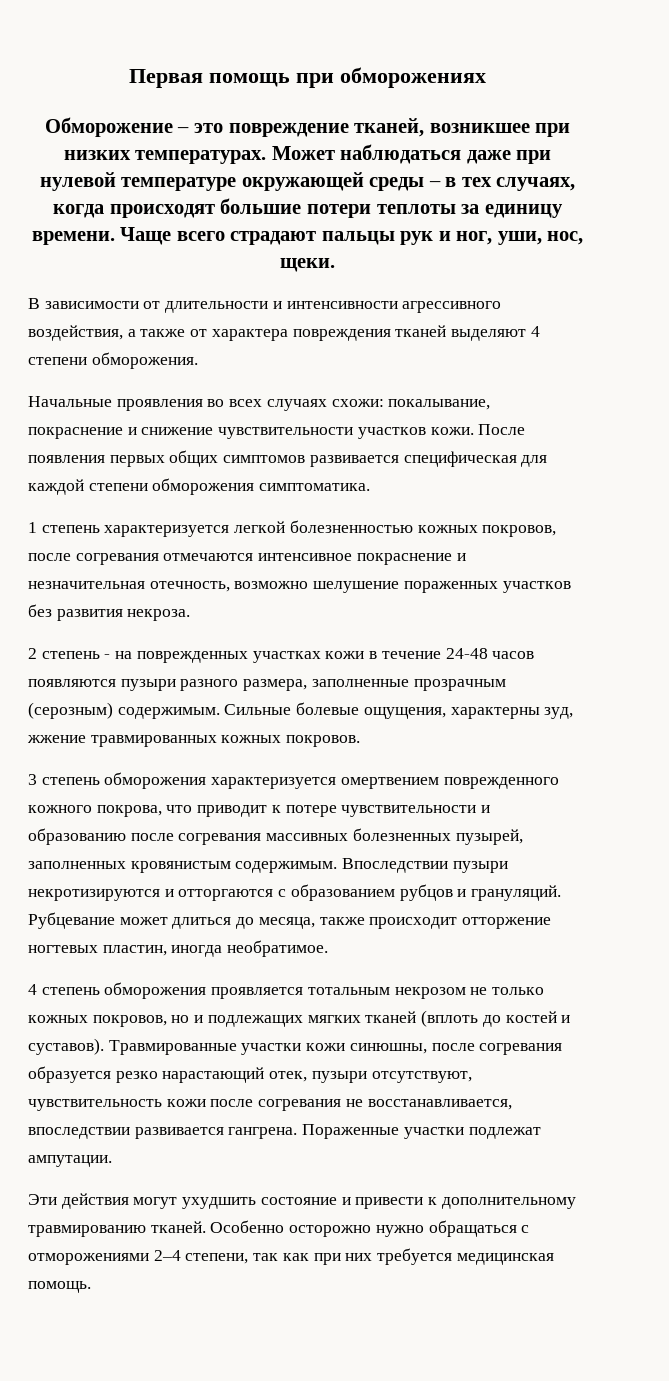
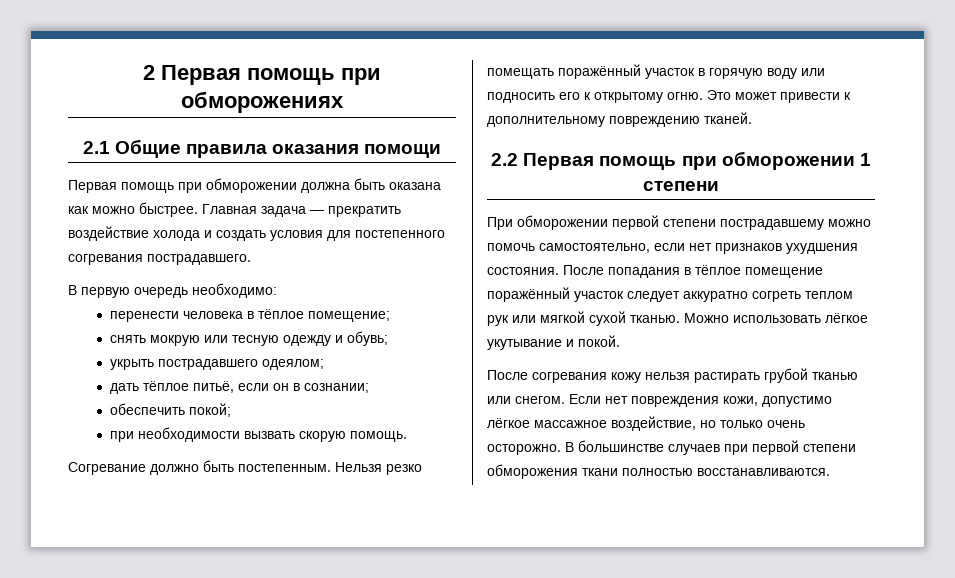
- Первая помощь при обморожениях
+ 2 Первая помощь при обморожениях
- Обморожение – это повреждение тканей, возникшее при низких температурах. Может наблюдаться даже при нулевой температуре окружающей среды – в тех случаях, когда происходят большие потери теплоты за единицу времени. Чаще всего страдают пальцы рук и ног, уши, нос, щеки.
- В зависимости от длительности и интенсивности агрессивного воздействия, а также от характера повреждения тканей выделяют 4 степени обморожения.
- Начальные проявления во всех случаях схожи: покалывание, покраснение и снижение чувствительности участков кожи. После появления первых общих симптомов развивается специфическая для каждой степени обморожения симптоматика.
- 1 степень характеризуется легкой болезненностью кожных покровов, после согревания отмечаются интенсивное покраснение и незначительная отечность, возможно шелушение пораженных участков без развития некроза.
- 2 степень - на поврежденных участках кожи в течение 24-48 часов появляются пузыри разного размера, заполненные прозрачным (серозным) содержимым. Сильные болевые ощущения, характерны зуд, жжение травмированных кожных покровов.
- 3 степень обморожения характеризуется омертвением поврежденного кожного покрова, что приводит к потере чувствительности и образованию после согревания массивных болезненных пузырей, заполненных кровянистым содержимым. Впоследствии пузыри некротизируются и отторгаются с образованием рубцов и грануляций. Рубцевание может длиться до месяца, также происходит отторжение ногтевых пластин, иногда необратимое.
- 4 степень обморожения проявляется тотальным некрозом не только кожных покровов, но и подлежащих мягких тканей (вплоть до костей и суставов). Травмированные участки кожи синюшны, после согревания образуется резко нарастающий отек, пузыри отсутствуют, чувствительность кожи после согревания не восстанавливается, впоследствии развивается гангрена. Пораженные участки подлежат ампутации.
- Эти действия могут ухудшить состояние и привести к дополнительному травмированию тканей. Особенно осторожно нужно обращаться с отморожениями 2–4 степени, так как при них требуется медицинская помощь.
+ 2.1 Общие правила оказания помощи
+ Первая помощь при обморожении должна быть оказана как можно быстрее. Главная задача — прекратить воздействие холода и создать условия для постепенного согревания пострадавшего.
+ В первую очередь необходимо:
+ перенести человека в тёплое помещение;
+ снять мокрую или тесную одежду и обувь;
+ укрыть пострадавшего одеялом;
+ дать тёплое питьё, если он в сознании;
+ обеспечить покой;
+ при необходимости вызвать скорую помощь.
+ Согревание должно быть постепенным. Нельзя резко помещать поражённый участок в горячую воду или подносить его к открытому огню. Это может привести к дополнительному повреждению тканей.
+ 2.2 Первая помощь при обморожении 1 степени
+ При обморожении первой степени пострадавшему можно помочь самостоятельно, если нет признаков ухудшения состояния. После попадания в тёплое помещение поражённый участок следует аккуратно согреть теплом рук или мягкой сухой тканью. Можно использовать лёгкое укутывание и покой.
+ После согревания кожу нельзя растирать грубой тканью или снегом. Если нет повреждения кожи, допустимо лёгкое массажное воздействие, но только очень осторожно. В большинстве случаев при первой степени обморожения ткани полностью восстанавливаются.

